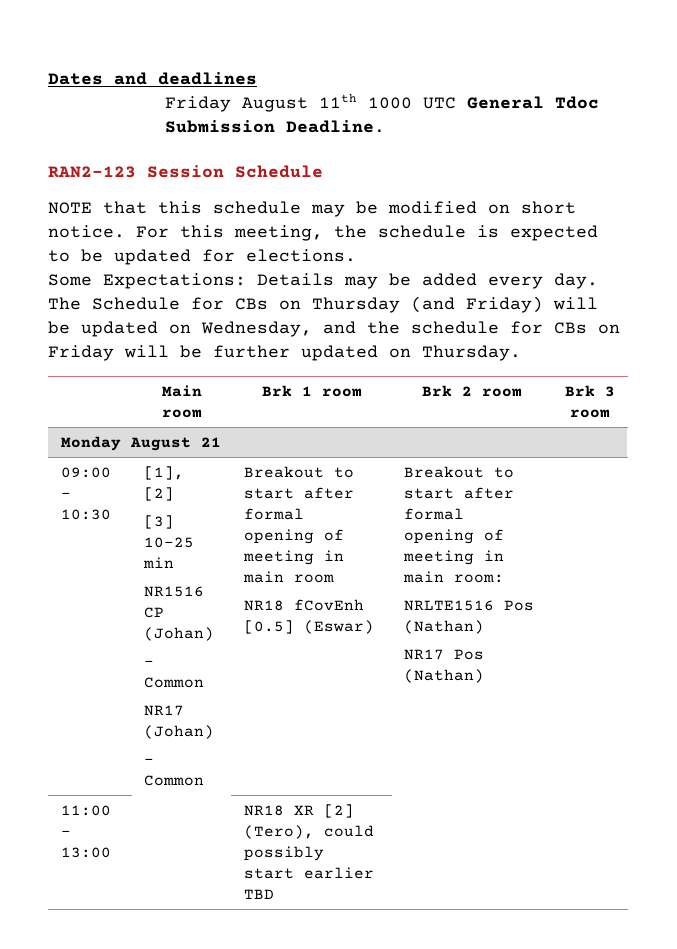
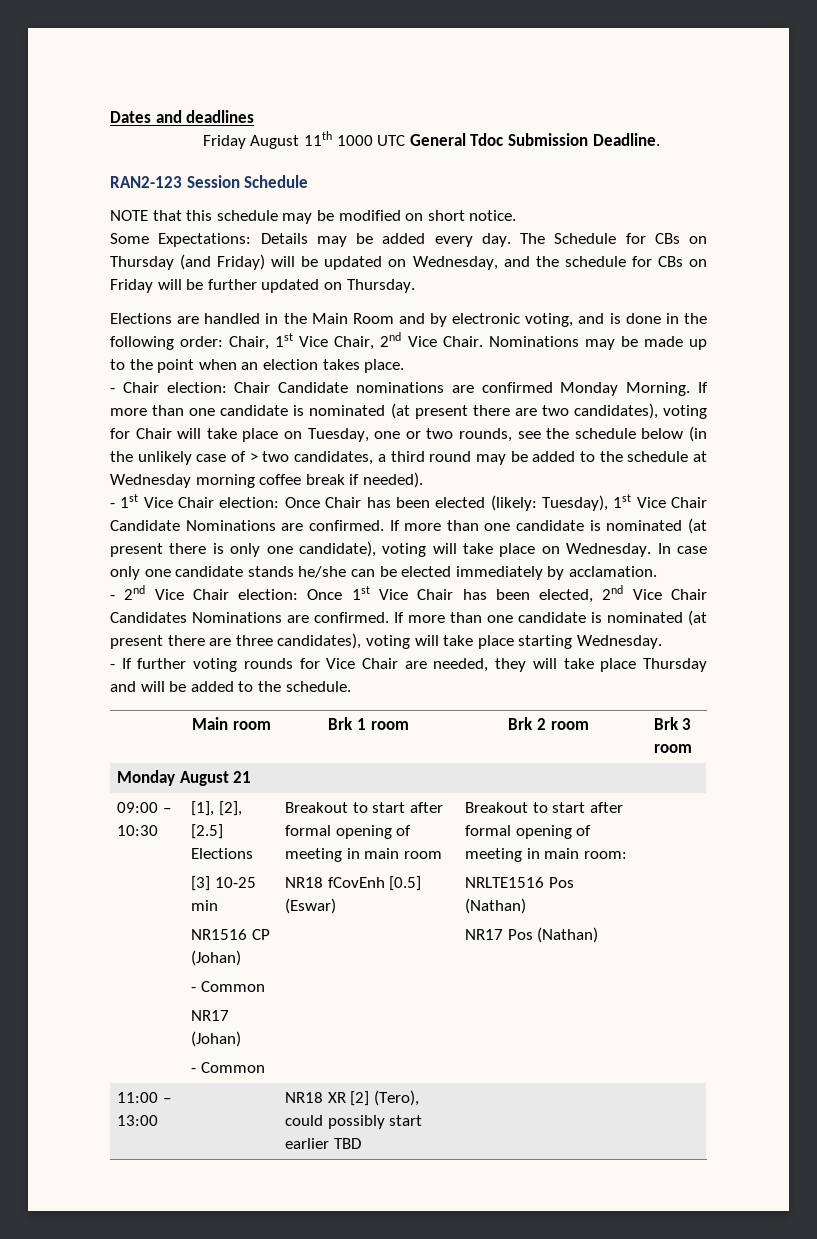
- For this meeting, the schedule is expected to be updated for elections.
+ Elections are handled in the Main Room and by electronic voting, and is done in the following order: Chair, 1st Vice Chair, 2nd Vice Chair. Nominations may be made up to the point when an election takes place.
+ - Chair election: Chair Candidate nominations are confirmed Monday Morning. If more than one candidate is nominated (at present there are two candidates), voting for Chair will take place on Tuesday, one or two rounds, see the schedule below (in the unlikely case of > two candidates, a third round may be added to the schedule at Wednesday morning coffee break if needed).
+ - 1st Vice Chair election: Once Chair has been elected (likely: Tuesday), 1st Vice Chair Candidate Nominations are confirmed. If more than one candidate is nominated (at present there is only one candidate), voting will take place on Wednesday. In case only one candidate stands he/she can be elected immediately by acclamation.
+ - 2nd Vice Chair election: Once 1st Vice Chair has been elected, 2nd Vice Chair Candidates Nominations are confirmed. If more than one candidate is nominated (at present there are three candidates), voting will take place starting Wednesday.
+ - If further voting rounds for Vice Chair are needed, they will take place Thursday and will be added to the schedule.
- [1], [2]
+ [1], [2], [2.5] Elections

